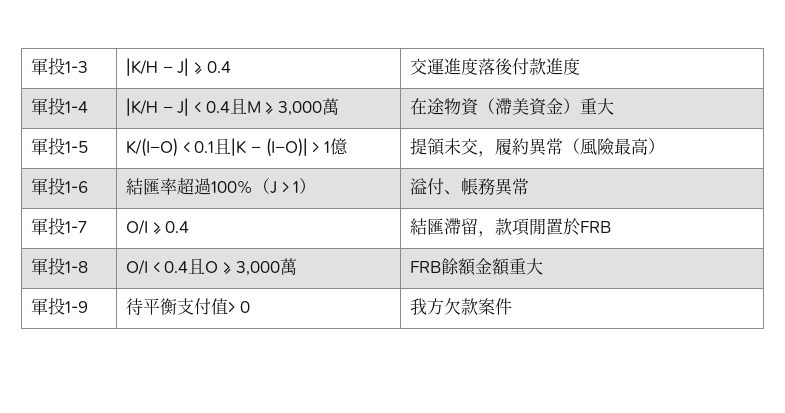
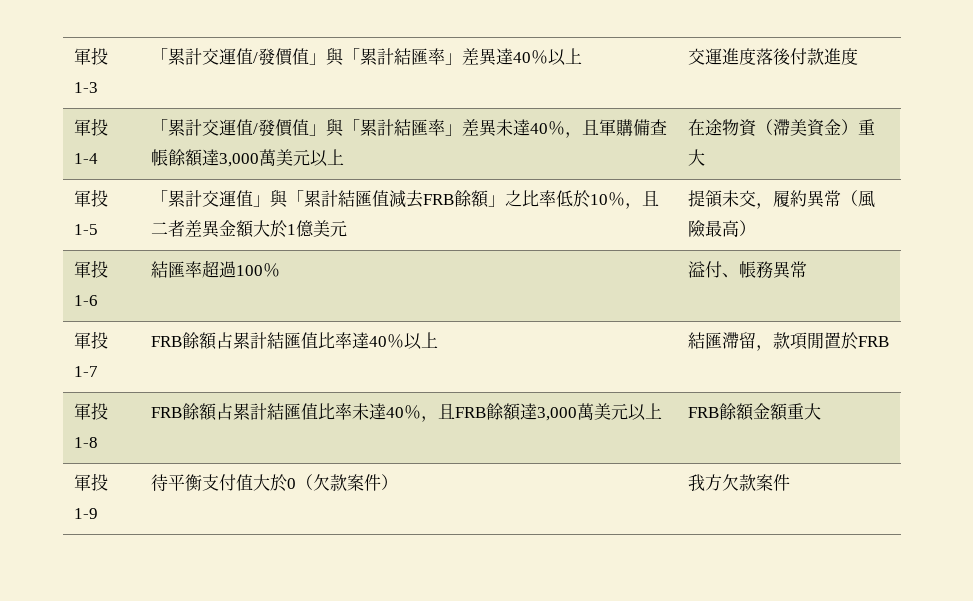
- 軍投1-3 | |K/H − J| ≥ 0.4 | 交運進度落後付款進度
+ 軍投1-3 | 「累計交運值/發價值」與「累計結匯率」差異達40％以上 | 交運進度落後付款進度
- 軍投1-4 | |K/H − J| < 0.4且M ≥ 3,000萬 | 在途物資（滯美資金）重大
+ 軍投1-4 | 「累計交運值/發價值」與「累計結匯率」差異未達40％，且軍購備查帳餘額達3,000萬美元以上 | 在途物資（滯美資金）重大
- 軍投1-5 | K/(I−O) < 0.1且|K − (I−O)| > 1億 | 提領未交，履約異常（風險最高）
+ 軍投1-5 | 「累計交運值」與「累計結匯值減去FRB餘額」之比率低於10％，且二者差異金額大於1億美元 | 提領未交，履約異常（風險最高）
- 軍投1-6 | 結匯率超過100%（J > 1） | 溢付、帳務異常
+ 軍投1-6 | 結匯率超過100％ | 溢付、帳務異常
- 軍投1-7 | O/I ≥ 0.4 | 結匯滯留，款項閒置於FRB
+ 軍投1-7 | FRB餘額占累計結匯值比率達40％以上 | 結匯滯留，款項閒置於FRB
- 軍投1-8 | O/I < 0.4且O ≥ 3,000萬 | FRB餘額金額重大
+ 軍投1-8 | FRB餘額占累計結匯值比率未達40％，且FRB餘額達3,000萬美元以上 | FRB餘額金額重大
- 軍投1-9 | 待平衡支付值> 0 | 我方欠款案件
+ 軍投1-9 | 待平衡支付值大於0（欠款案件） | 我方欠款案件

